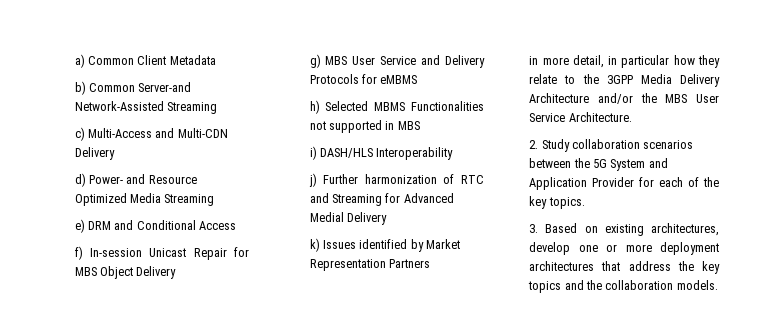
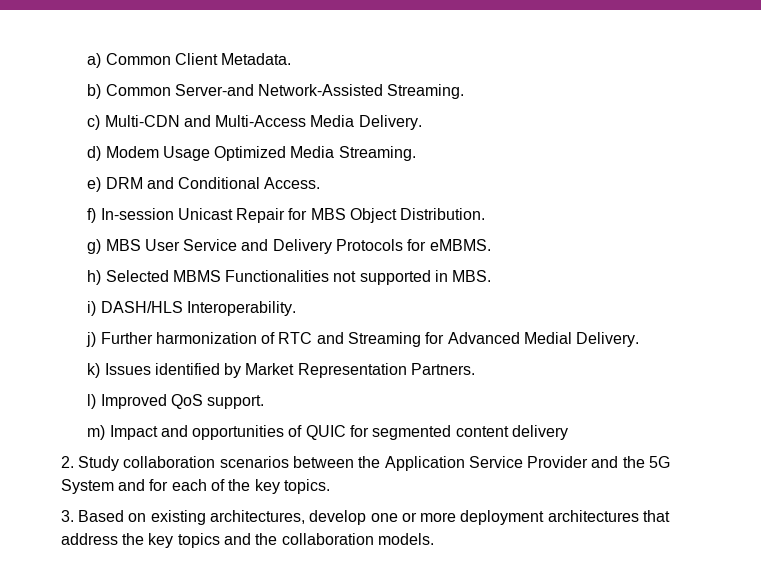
- a) Common Client Metadata
+ a) Common Client Metadata.
- b) Common Server-and Network-Assisted Streaming
+ b) Common Server-and Network-Assisted Streaming.
- c) Multi-Access and Multi-CDN Delivery
- d) Power- and Resource Optimized Media Streaming
+ c) Multi-CDN and Multi-Access Media Delivery.
+ d) Modem Usage Optimized Media Streaming.
- e) DRM and Conditional Access
+ e) DRM and Conditional Access.
- f) In-session Unicast Repair for MBS Object Delivery
+ f) In-session Unicast Repair for MBS Object Distribution.
- g) MBS User Service and Delivery Protocols for eMBMS
+ g) MBS User Service and Delivery Protocols for eMBMS.
- h) Selected MBMS Functionalities not supported in MBS
+ h) Selected MBMS Functionalities not supported in MBS.
- i) DASH/HLS Interoperability
+ i) DASH/HLS Interoperability.
- j) Further harmonization of RTC and Streaming for Advanced Medial Delivery
+ j) Further harmonization of RTC and Streaming for Advanced Medial Delivery.
- k) Issues identified by Market Representation Partners
- in more detail, in particular how they relate to the 3GPP Media Delivery Architecture and/or the MBS User Service Architecture.
+ k) Issues identified by Market Representation Partners.
+ l) Improved QoS support.
+ m) Impact and opportunities of QUIC for segmented content delivery
- 2. Study collaboration scenarios between the 5G System and Application Provider for each of the key topics.
+ 2. Study collaboration scenarios between the Application Service Provider and the 5G System and for each of the key topics.

